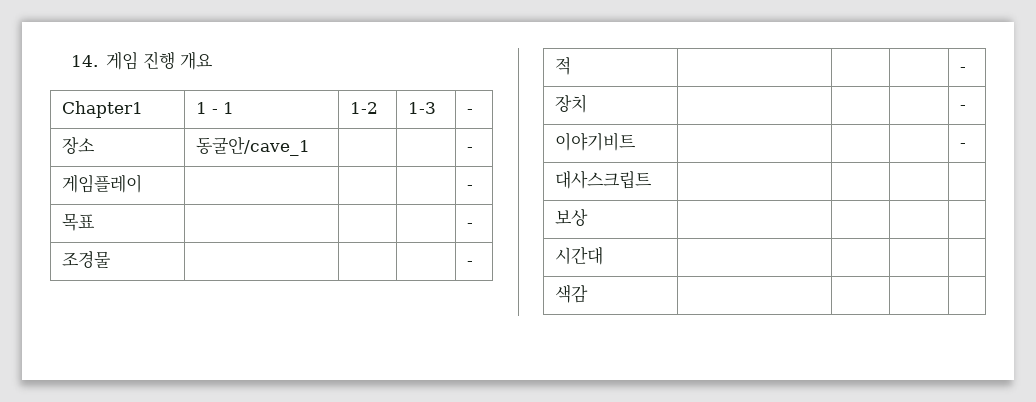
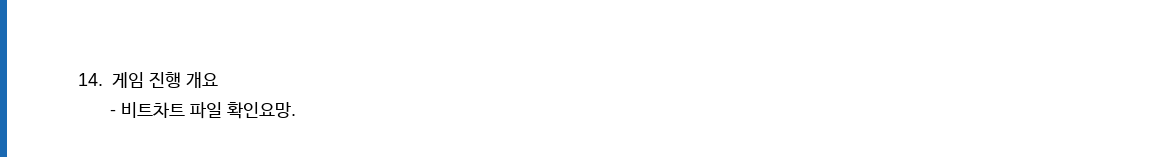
- Chapter1 | 1 - 1 | 1-2 | 1-3 | -
- 장소 | 동굴안/cave_1 | | | -
- 게임플레이 | | | | -
- 목표 | | | | -
- 조경물 | | | | -
- 적 | | | | -
- 장치 | | | | -
- 이야기비트 | | | | -
- 대사스크립트 | | | |
- 보상 | | | |
- 시간대 | | | |
- 색감 | | | |
+ - 비트차트 파일 확인요망.

